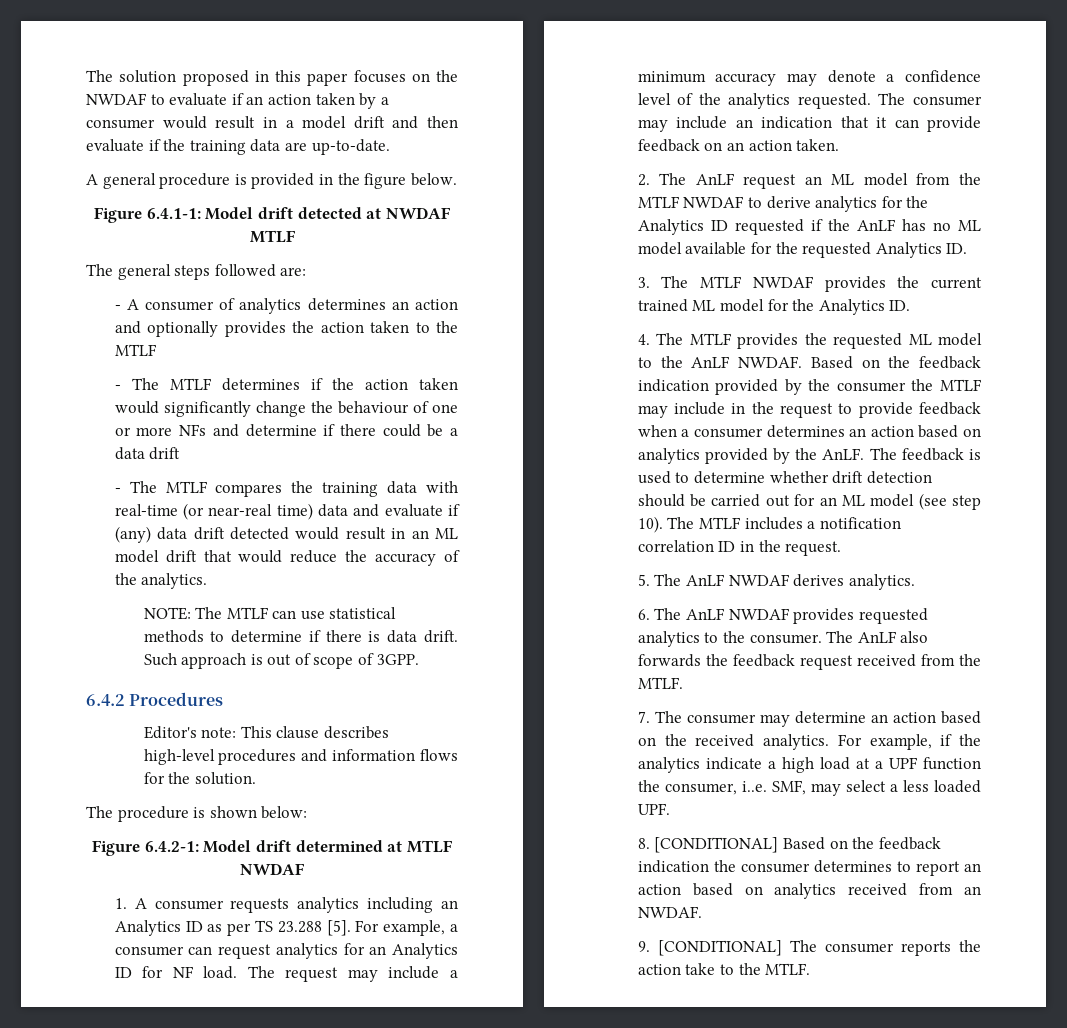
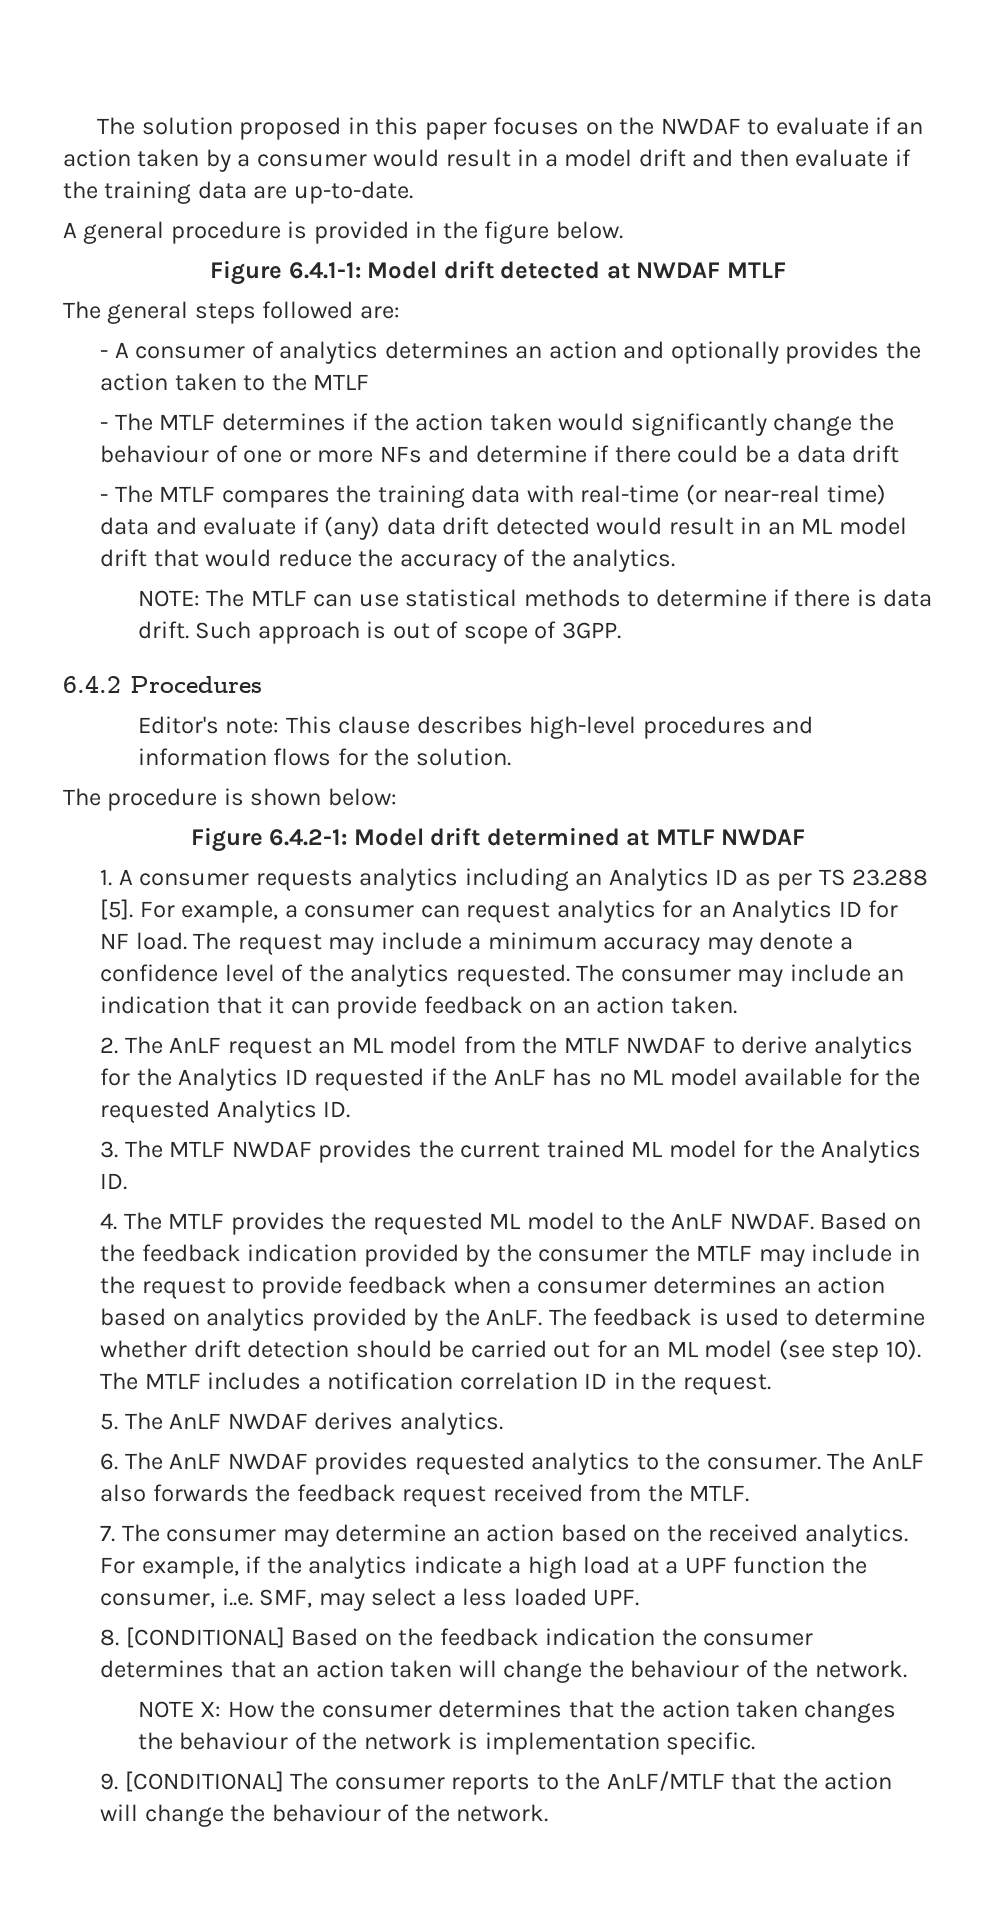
- 8. [CONDITIONAL] Based on the feedback indication the consumer determines to report an action based on analytics received from an NWDAF.
+ 8. [CONDITIONAL] Based on the feedback indication the consumer determines that an action taken will change the behaviour of the network.
+ NOTE X: How the consumer determines that the action taken changes the behaviour of the network is implementation specific.
- 9. [CONDITIONAL] The consumer reports the action take to the MTLF.
+ 9. [CONDITIONAL] The consumer reports to the AnLF/MTLF that the action will change the behaviour of the network.

